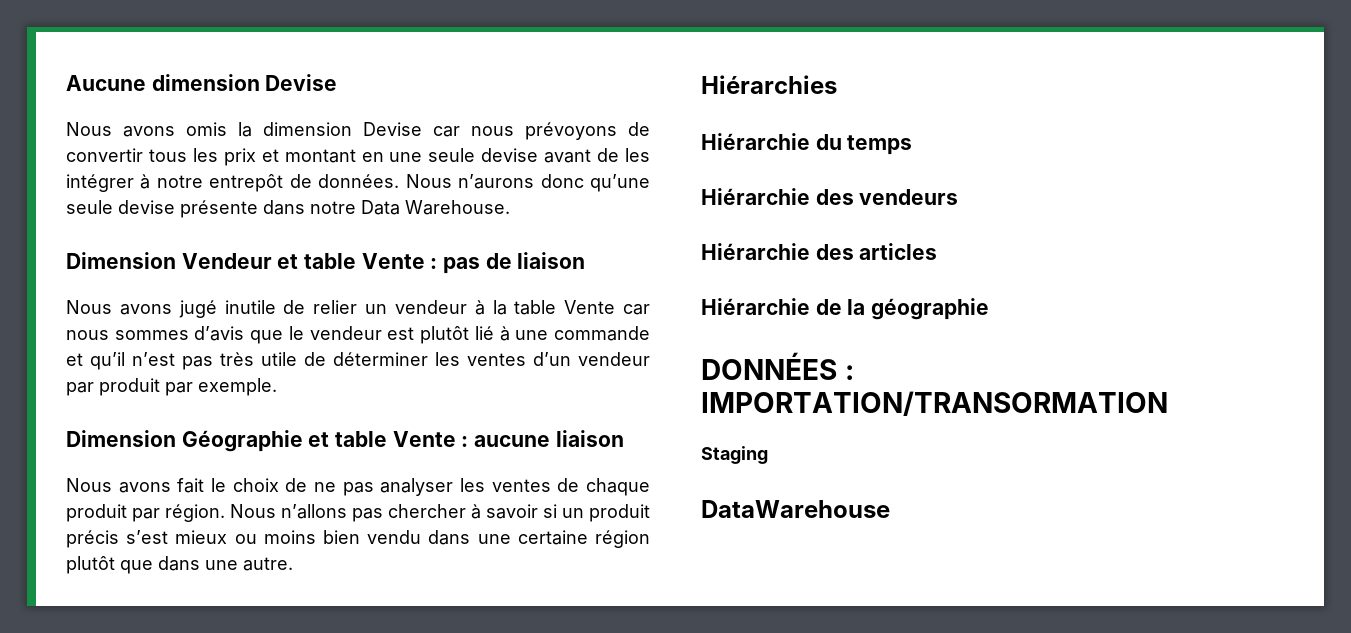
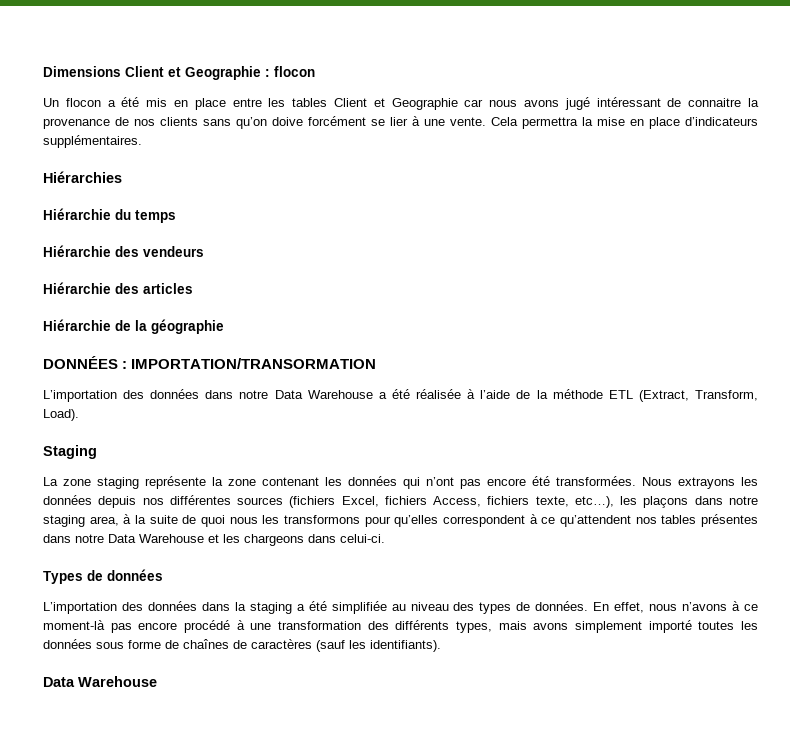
- Aucune dimension Devise
- Nous avons omis la dimension Devise car nous prévoyons de convertir tous les prix et montant en une seule devise avant de les intégrer à notre entrepôt de données. Nous n’aurons donc qu’une seule devise présente dans notre Data Warehouse.
- Dimension Vendeur et table Vente : pas de liaison
- Nous avons jugé inutile de relier un vendeur à la table Vente car nous sommes d’avis que le vendeur est plutôt lié à une commande et qu’il n’est pas très utile de déterminer les ventes d’un vendeur par produit par exemple.
- Dimension Géographie et table Vente : aucune liaison
- Nous avons fait le choix de ne pas analyser les ventes de chaque produit par région. Nous n’allons pas chercher à savoir si un produit précis s’est mieux ou moins bien vendu dans une certaine région plutôt que dans une autre.
+ Dimensions Client et Geographie : flocon
+ Un flocon a été mis en place entre les tables Client et Geographie car nous avons jugé intéressant de connaitre la provenance de nos clients sans qu’on doive forcément se lier à une vente. Cela permettra la mise en place d’indicateurs supplémentaires.
+ L’importation des données dans notre Data Warehouse a été réalisée à l’aide de la méthode ETL (Extract, Transform, Load).
  Staging
- DataWarehouse
+ La zone staging représente la zone contenant les données qui n’ont pas encore été transformées. Nous extrayons les données depuis nos différentes sources (fichiers Excel, fichiers Access, fichiers texte, etc…), les plaçons dans notre staging area, à la suite de quoi nous les transformons pour qu’elles correspondent à ce qu’attendent nos tables présentes dans notre Data Warehouse et les chargeons dans celui-ci.
+ Types de données
+ L’importation des données dans la staging a été simplifiée au niveau des types de données. En effet, nous n’avons à ce moment-là pas encore procédé à une transformation des différents types, mais avons simplement importé toutes les données sous forme de chaînes de caractères (sauf les identifiants).
+ Data Warehouse

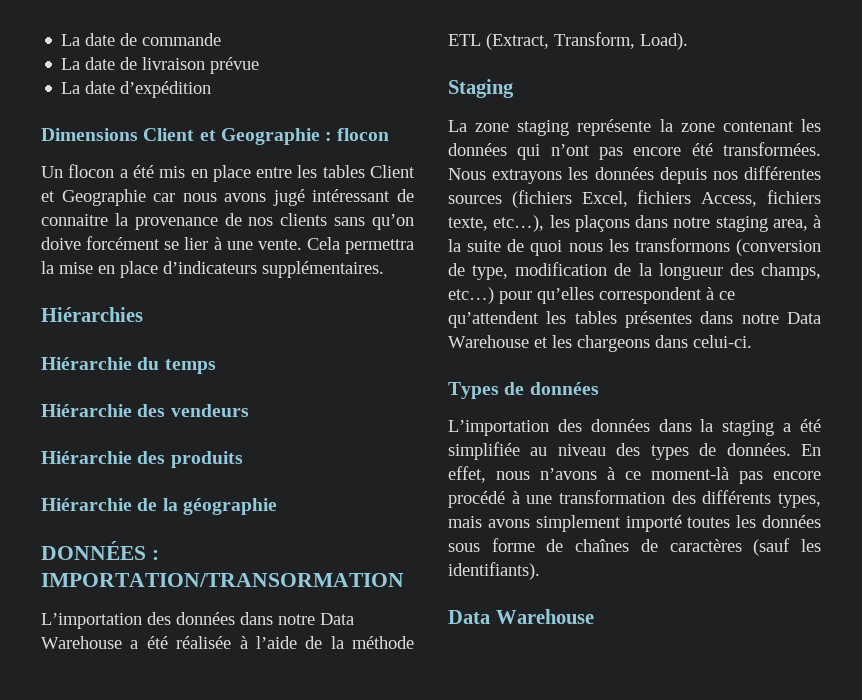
+ La date de commande
+ La date de livraison prévue
+ La date d’expédition
- Hiérarchie des articles
+ Hiérarchie des produits
- Nous extrayons les données depuis nos différentes sources (fichiers Excel, fichiers Access, fichiers texte, etc…), les plaçons dans notre staging area, à la suite de quoi nous les transformons pour qu’elles correspondent à ce qu’attendent nos tables présentes dans notre Data Warehouse et les chargeons dans celui-ci.
+ Nous extrayons les données depuis nos différentes sources (fichiers Excel, fichiers Access, fichiers texte, etc…), les plaçons dans notre staging area, à la suite de quoi nous les transformons (conversion de type, modification de la longueur des champs, etc…) pour qu’elles correspondent à ce qu’attendent les tables présentes dans notre Data Warehouse et les chargeons dans celui-ci.

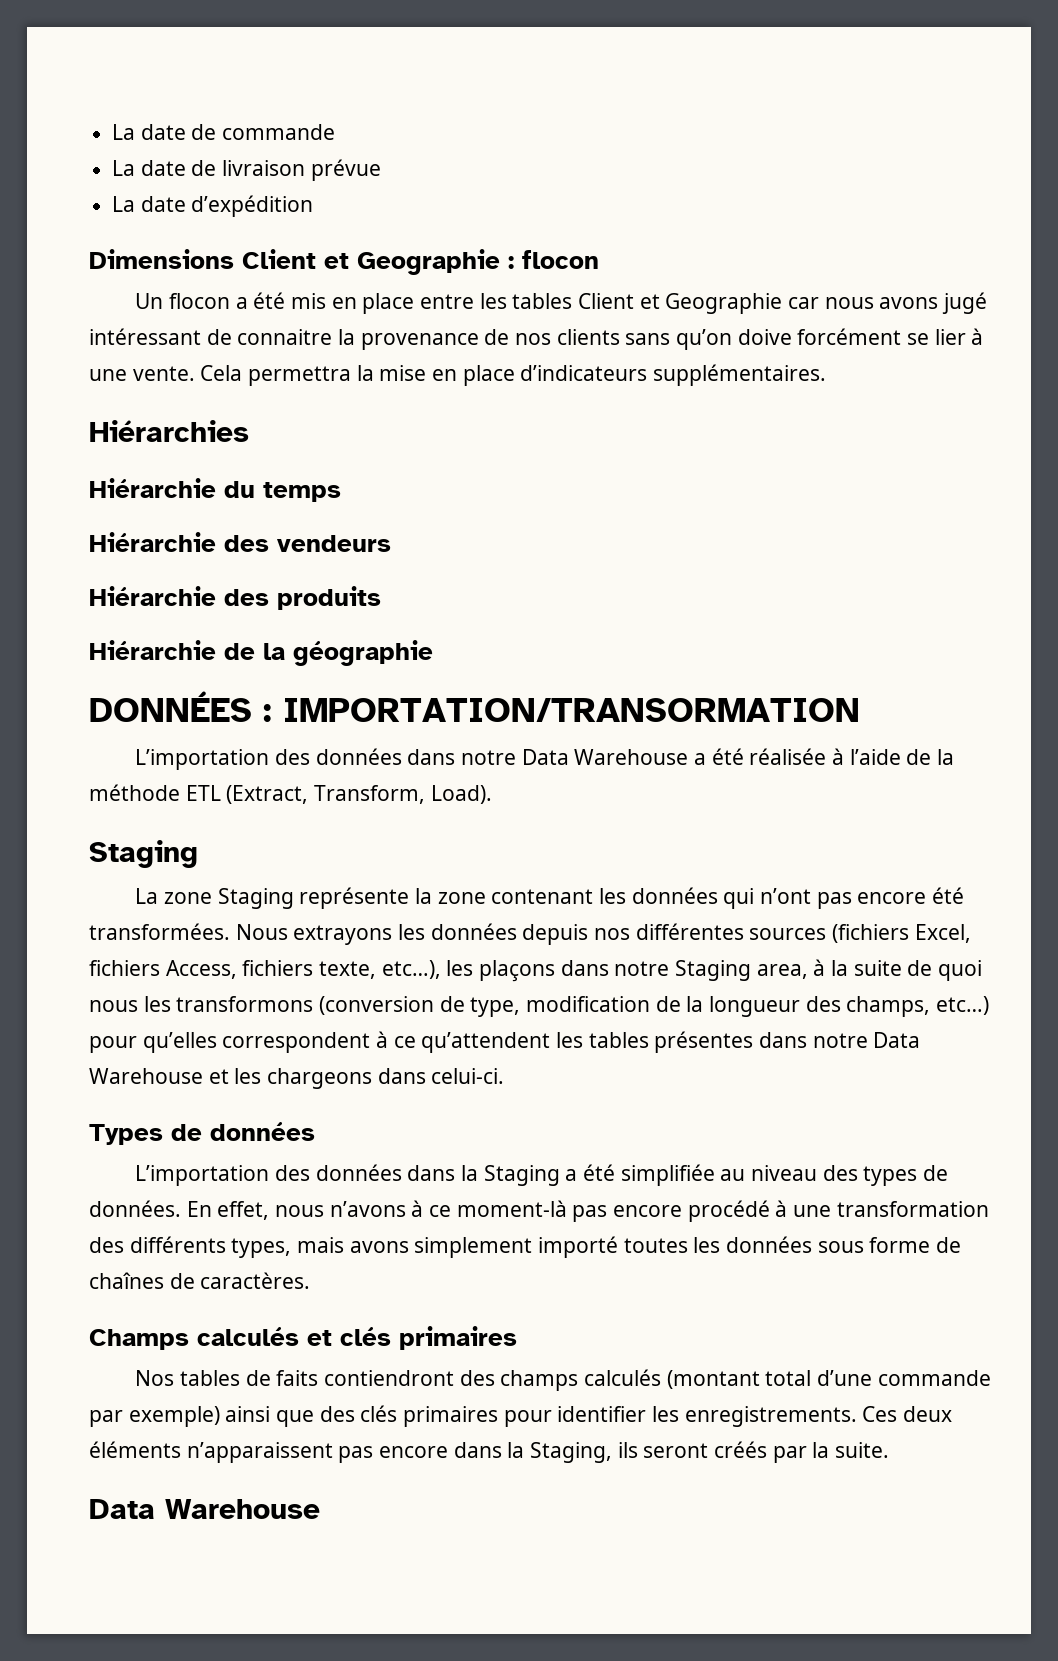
- La zone staging représente la zone contenant les données qui n’ont pas encore été transformées.
+ La zone Staging représente la zone contenant les données qui n’ont pas encore été transformées.
- Nous extrayons les données depuis nos différentes sources (fichiers Excel, fichiers Access, fichiers texte, etc…), les plaçons dans notre staging area, à la suite de quoi nous les transformons (conversion de type, modification de la longueur des champs, etc…) pour qu’elles correspondent à ce qu’attendent les tables présentes dans notre Data Warehouse et les chargeons dans celui-ci.
+ Nous extrayons les données depuis nos différentes sources (fichiers Excel, fichiers Access, fichiers texte, etc…), les plaçons dans notre Staging area, à la suite de quoi nous les transformons (conversion de type, modification de la longueur des champs, etc…) pour qu’elles correspondent à ce qu’attendent les tables présentes dans notre Data Warehouse et les chargeons dans celui-ci.
- L’importation des données dans la staging a été simplifiée au niveau des types de données.
+ L’importation des données dans la Staging a été simplifiée au niveau des types de données.
- En effet, nous n’avons à ce moment-là pas encore procédé à une transformation des différents types, mais avons simplement importé toutes les données sous forme de chaînes de caractères (sauf les identifiants).
+ En effet, nous n’avons à ce moment-là pas encore procédé à une transformation des différents types, mais avons simplement importé toutes les données sous forme de chaînes de caractères.
+ Champs calculés et clés primaires
+ Nos tables de faits contiendront des champs calculés (montant total d’une commande par exemple) ainsi que des clés primaires pour identifier les enregistrements. Ces deux éléments n’apparaissent pas encore dans la Staging, ils seront créés par la suite.

